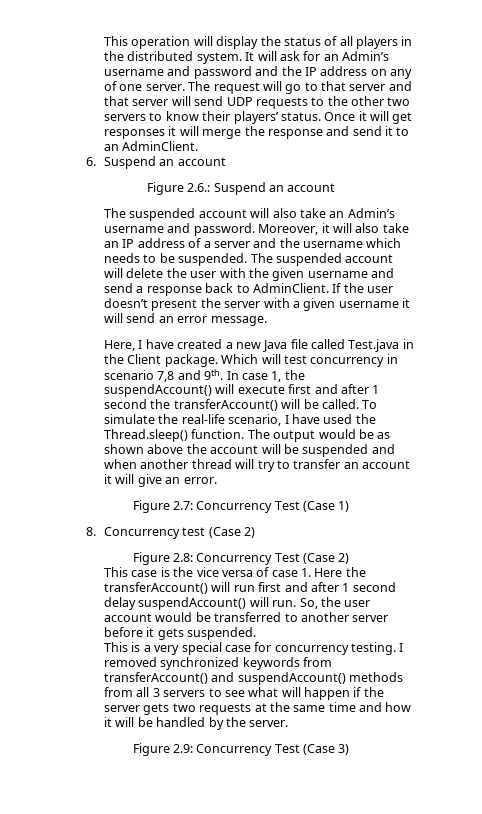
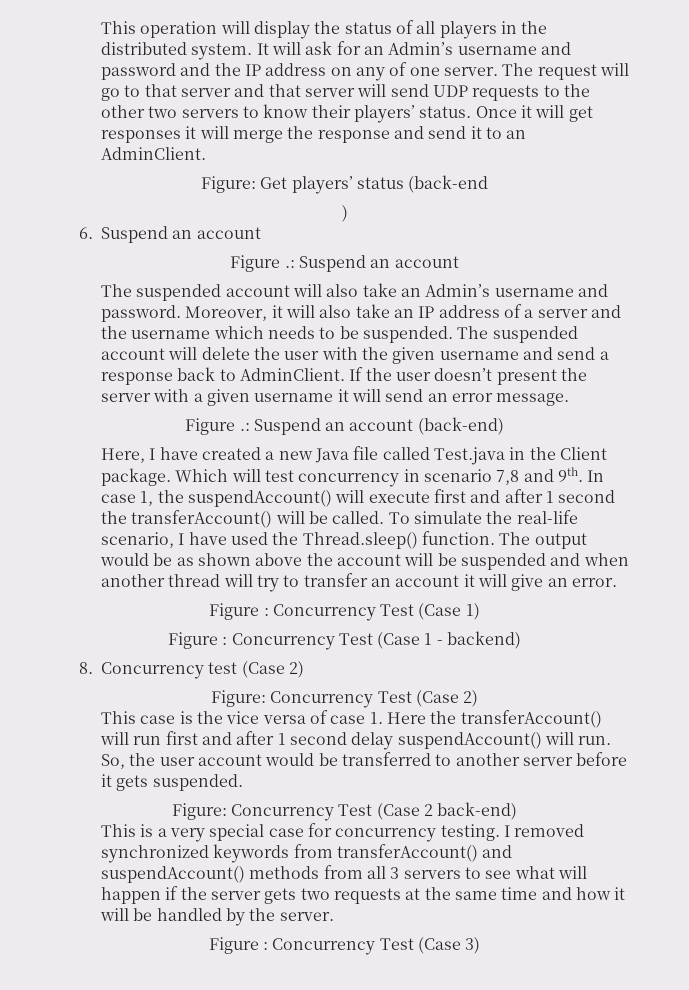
+ Figure: Get players’ status (back-end
+ )
  6. Suspend an account
- Figure 2.6.: Suspend an account
+ Figure .: Suspend an account
+ Figure .: Suspend an account (back-end)
- Figure 2.7: Concurrency Test (Case 1)
+ Figure : Concurrency Test (Case 1)
+ Figure : Concurrency Test (Case 1 - backend)
- Figure 2.8: Concurrency Test (Case 2)
+ Figure: Concurrency Test (Case 2)
+ Figure: Concurrency Test (Case 2 back-end)
- Figure 2.9: Concurrency Test (Case 3)
+ Figure : Concurrency Test (Case 3)

